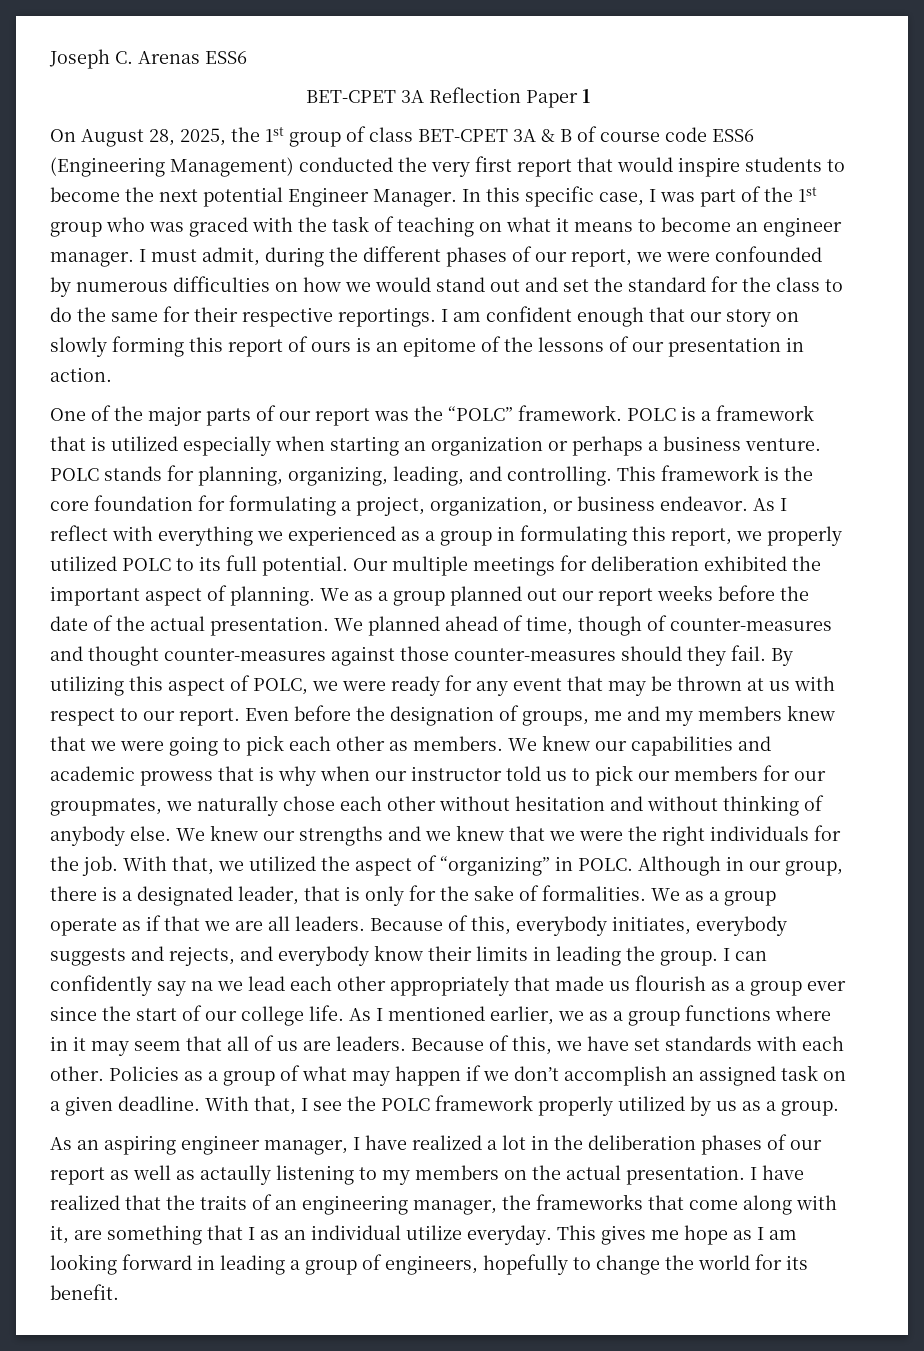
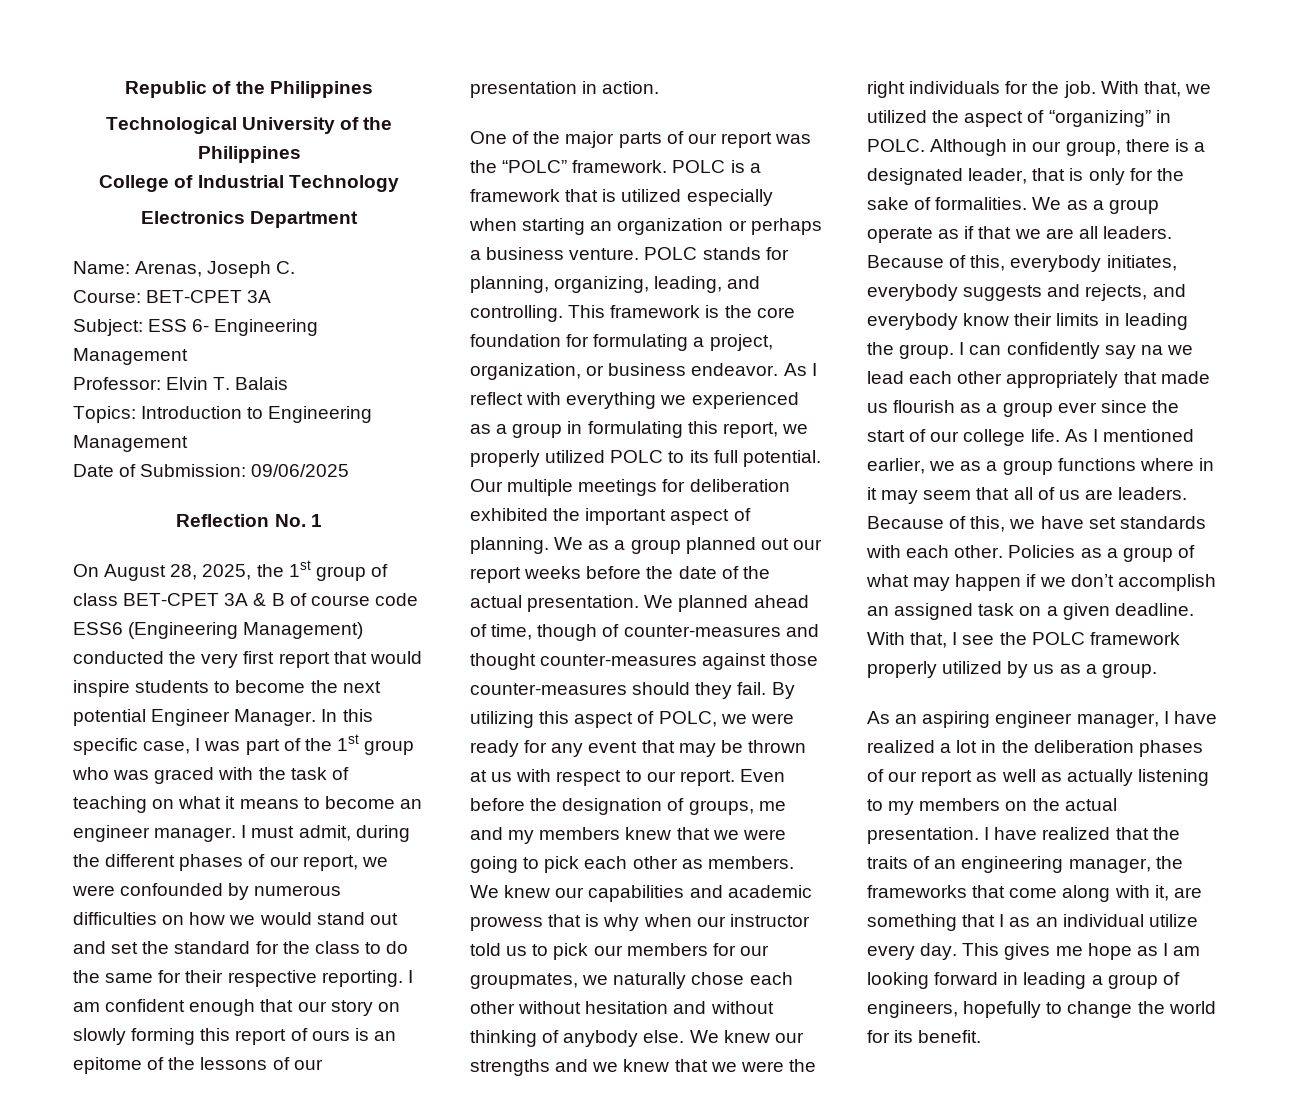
- Joseph C. Arenas ESS6
- BET-CPET 3A Reflection Paper 1
+ Republic of the Philippines
+ Technological University of the Philippines
+ College of Industrial Technology
+ Electronics Department
+ Name: Arenas, Joseph C.
+ Course: BET-CPET 3A
+ Subject: ESS 6- Engineering Management
+ Professor: Elvin T. Balais
+ Topics: Introduction to Engineering Management
+ Date of Submission: 09/06/2025
+ Reflection No. 1
- I must admit, during the different phases of our report, we were confounded by numerous difficulties on how we would stand out and set the standard for the class to do the same for their respective reportings.
+ I must admit, during the different phases of our report, we were confounded by numerous difficulties on how we would stand out and set the standard for the class to do the same for their respective reporting.
- As an aspiring engineer manager, I have realized a lot in the deliberation phases of our report as well as actaully listening to my members on the actual presentation.
+ As an aspiring engineer manager, I have realized a lot in the deliberation phases of our report as well as actually listening to my members on the actual presentation.
- I have realized that the traits of an engineering manager, the frameworks that come along with it, are something that I as an individual utilize everyday.
+ I have realized that the traits of an engineering manager, the frameworks that come along with it, are something that I as an individual utilize every day.

